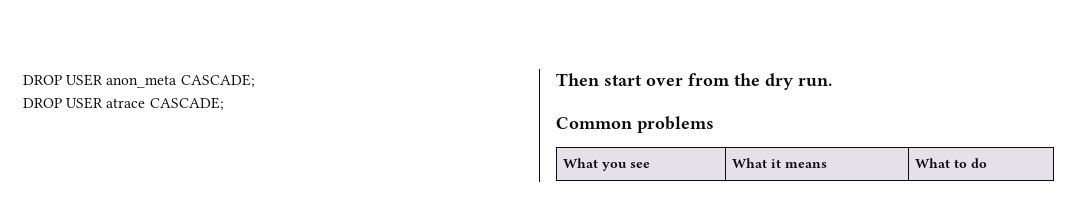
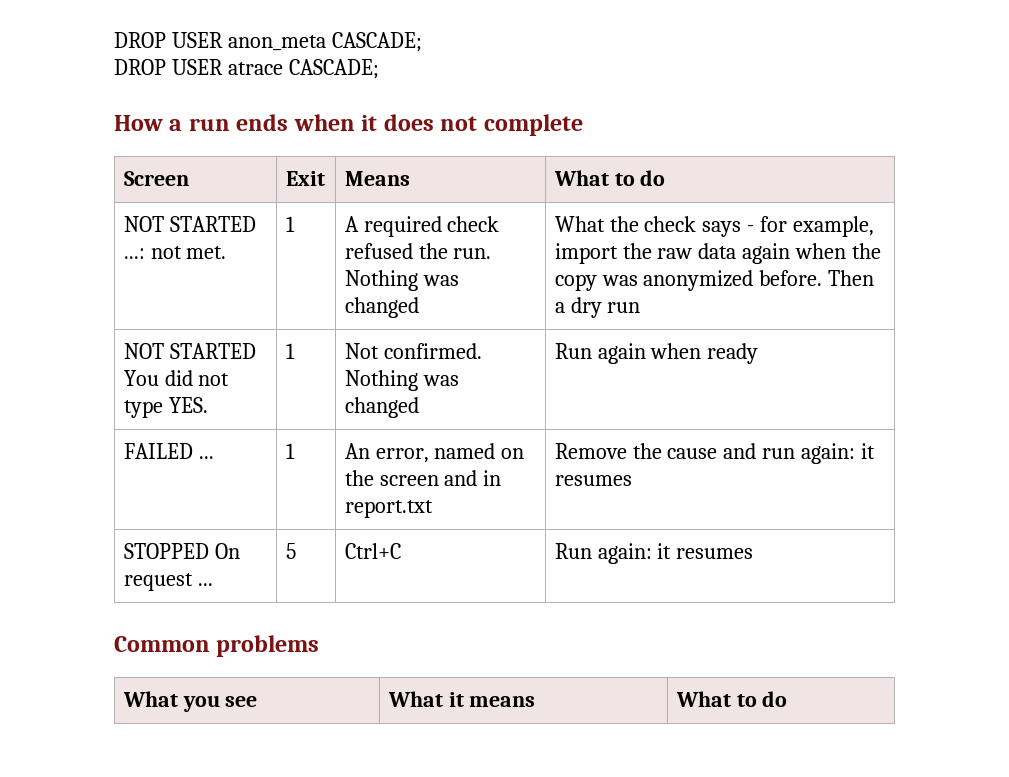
- Then start over from the dry run.
+ How a run ends when it does not complete
+ Screen | Exit | Means | What to do
+ NOT STARTED ...: not met. | 1 | A required check refused the run. Nothing was changed | What the check says - for example, import the raw data again when the copy was anonymized before. Then a dry run
+ NOT STARTED You did not type YES. | 1 | Not confirmed. Nothing was changed | Run again when ready
+ FAILED ... | 1 | An error, named on the screen and in report.txt | Remove the cause and run again: it resumes
+ STOPPED On request ... | 5 | Ctrl+C | Run again: it resumes

